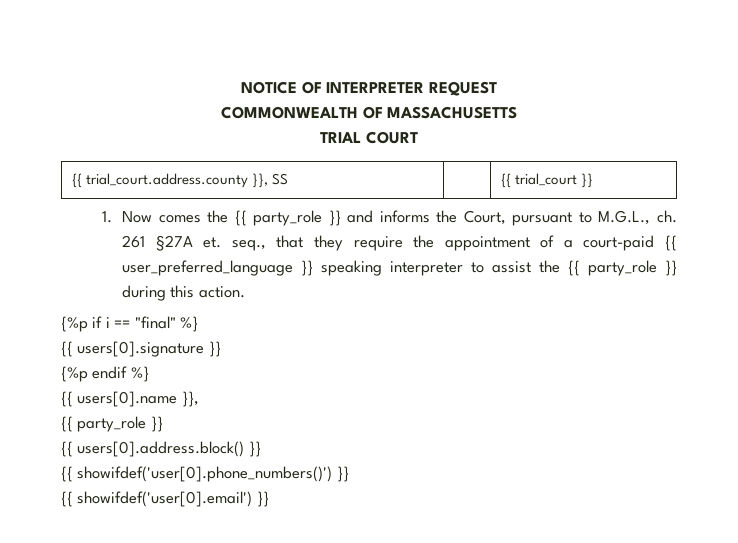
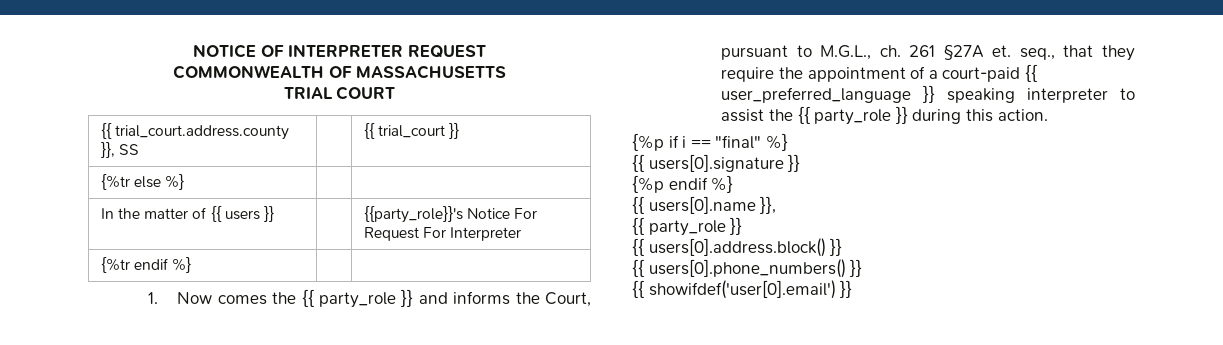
+ {%tr else %} | |
+ In the matter of {{ users }} | | {{party_role}}'s Notice For Request For Interpreter
+ {%tr endif %} | |
- {{ showifdef('user[0].phone_numbers()') }}
+ {{ users[0].phone_numbers() }}

